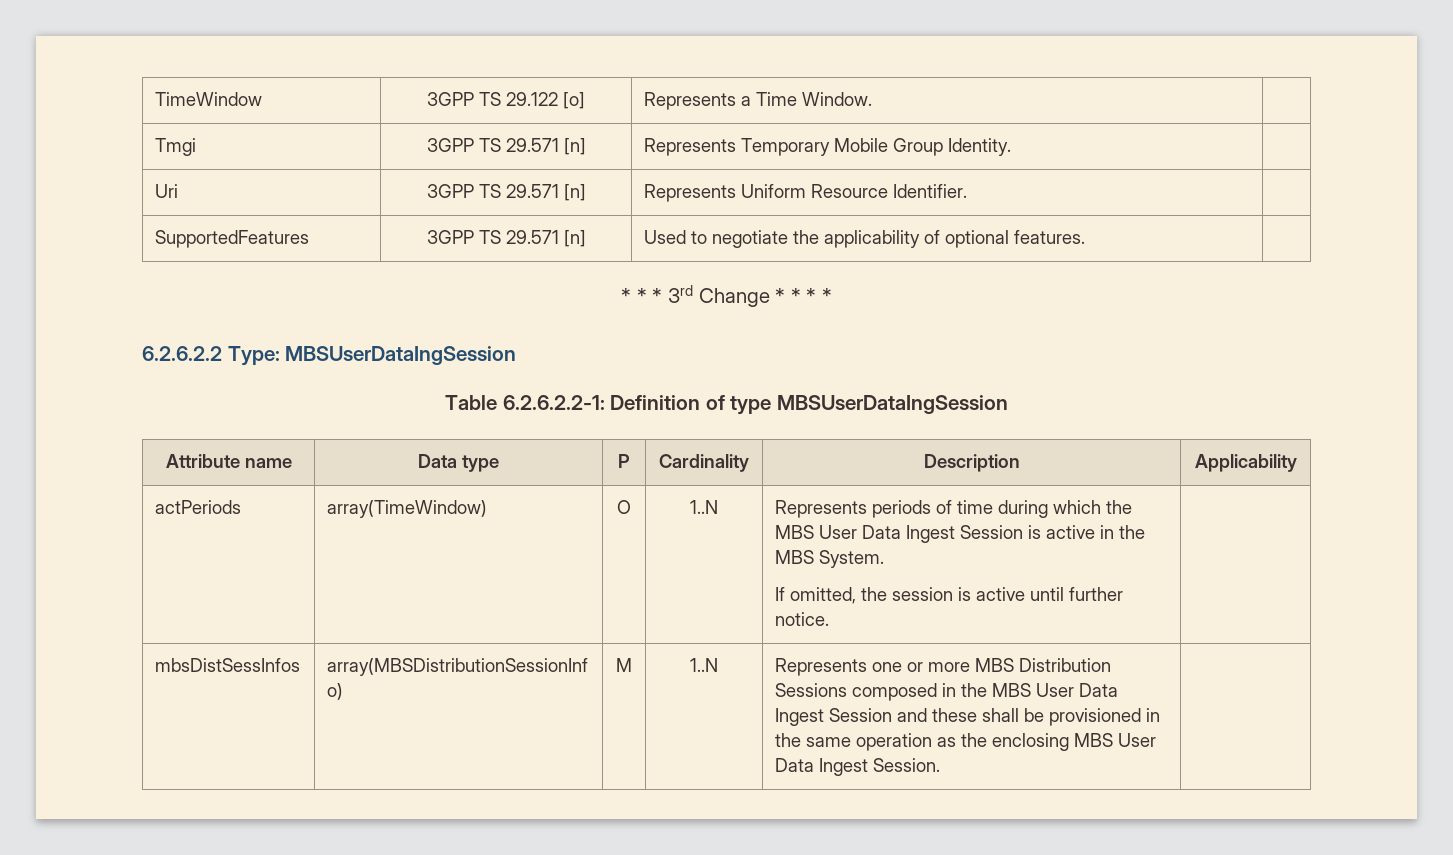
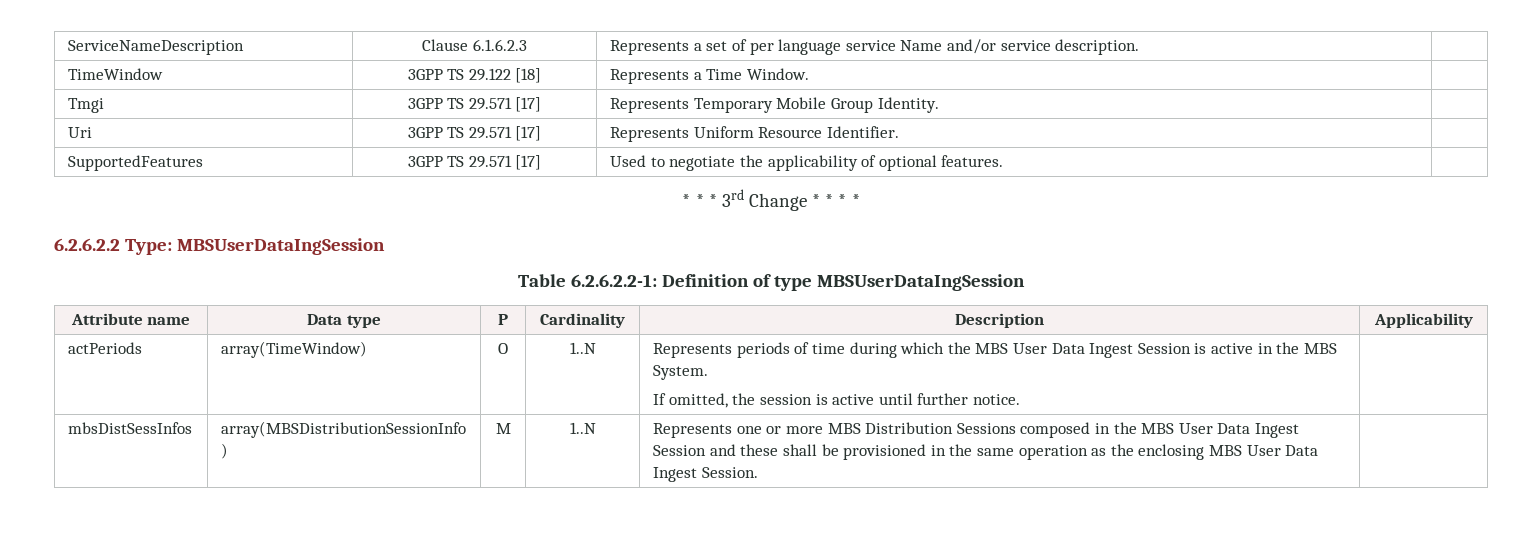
+ ServiceNameDescription | Clause 6.1.6.2.3 | Represents a set of per language service Name and/or service description. |
- TimeWindow | 3GPP TS 29.122 [o] | Represents a Time Window. |
+ TimeWindow | 3GPP TS 29.122 [18] | Represents a Time Window. |
- Tmgi | 3GPP TS 29.571 [n] | Represents Temporary Mobile Group Identity. |
+ Tmgi | 3GPP TS 29.571 [17] | Represents Temporary Mobile Group Identity. |
- Uri | 3GPP TS 29.571 [n] | Represents Uniform Resource Identifier. |
+ Uri | 3GPP TS 29.571 [17] | Represents Uniform Resource Identifier. |
- SupportedFeatures | 3GPP TS 29.571 [n] | Used to negotiate the applicability of optional features. |
+ SupportedFeatures | 3GPP TS 29.571 [17] | Used to negotiate the applicability of optional features. |

